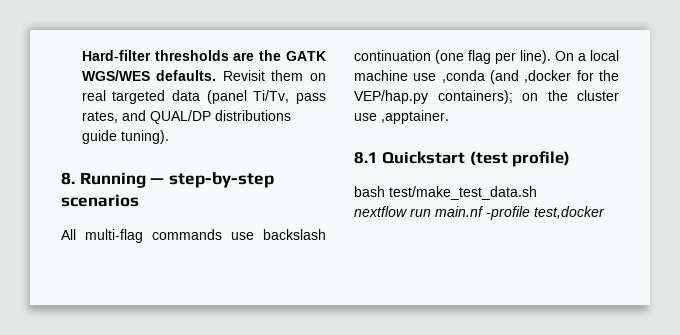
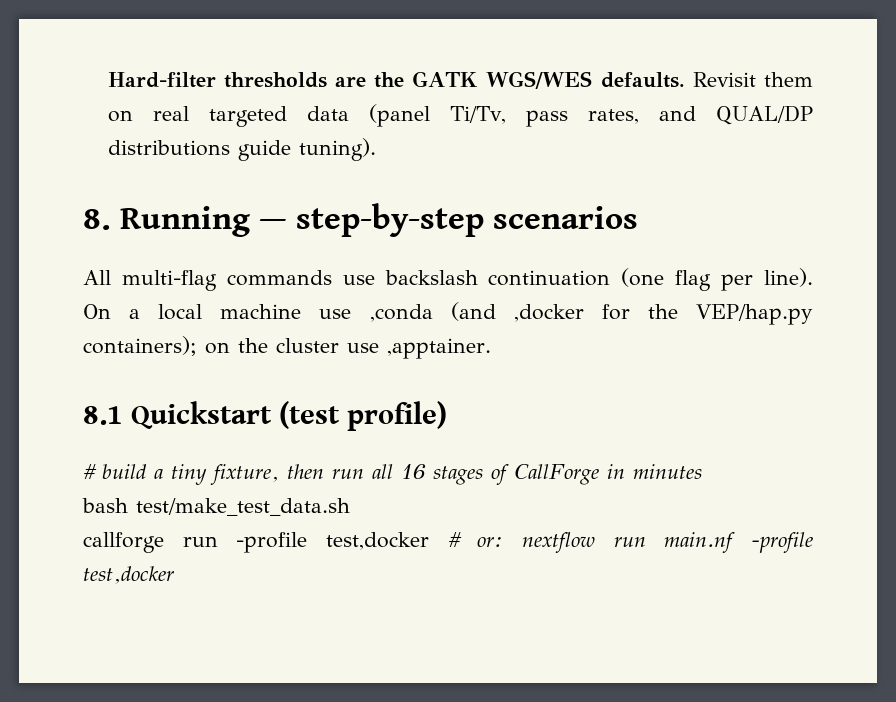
+ # build a tiny fixture, then run all 16 stages of CallForge in minutes
  bash test/make_test_data.sh
- nextflow run main.nf -profile test,docker
+ callforge run -profile test,docker # or: nextflow run main.nf -profile test,docker

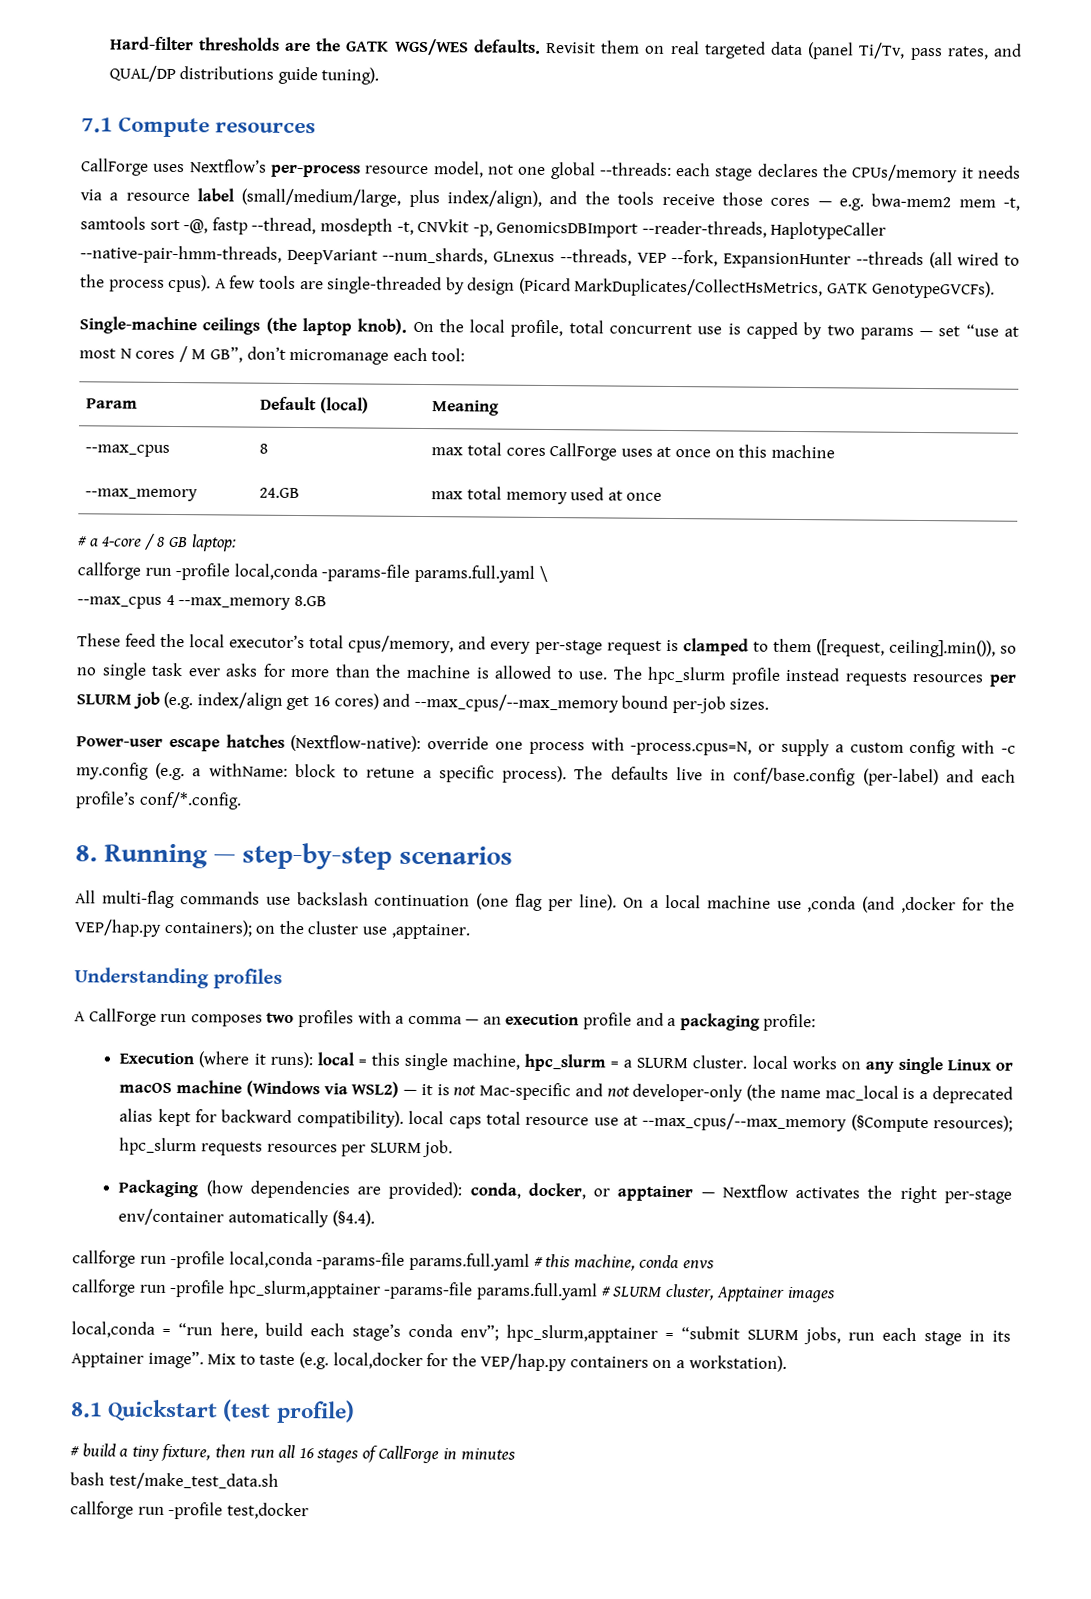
+ 7.1 Compute resources
+ CallForge uses Nextflow’s per-process resource model, not one global --threads: each stage declares the CPUs/memory it needs via a resource label (small/medium/large, plus index/align), and the tools receive those cores — e.g. bwa-mem2 mem -t, samtools sort -@, fastp --thread, mosdepth -t, CNVkit -p, GenomicsDBImport --reader-threads, HaplotypeCaller --native-pair-hmm-threads, DeepVariant --num_shards, GLnexus --threads, VEP --fork, ExpansionHunter --threads (all wired to the process cpus). A few tools are single-threaded by design (Picard MarkDuplicates/CollectHsMetrics, GATK GenotypeGVCFs).
+ Single-machine ceilings (the laptop knob). On the local profile, total concurrent use is capped by two params — set “use at most N cores / M GB”, don’t micromanage each tool:
+ Param | Default (local) | Meaning
+ --max_cpus | 8 | max total cores CallForge uses at once on this machine
+ --max_memory | 24.GB | max total memory used at once
+ # a 4-core / 8 GB laptop:
+ callforge run -profile local,conda -params-file params.full.yaml \
+ --max_cpus 4 --max_memory 8.GB
+ These feed the local executor’s total cpus/memory, and every per-stage request is clamped to them ([request, ceiling].min()), so no single task ever asks for more than the machine is allowed to use. The hpc_slurm profile instead requests resources per SLURM job (e.g. index/align get 16 cores) and --max_cpus/--max_memory bound per-job sizes.
+ Power-user escape hatches (Nextflow-native): override one process with -process.cpus=N, or supply a custom config with -c my.config (e.g. a withName: block to retune a specific process). The defaults live in conf/base.config (per-label) and each profile’s conf/*.config.
+ Understanding profiles
+ A CallForge run composes two profiles with a comma — an execution profile and a packaging profile:
+ Execution (where it runs): local = this single machine, hpc_slurm = a SLURM cluster. local works on any single Linux or macOS machine (Windows via WSL2) — it is not Mac-specific and not developer-only (the name mac_local is a deprecated alias kept for backward compatibility). local caps total resource use at --max_cpus/--max_memory (§Compute resources); hpc_slurm requests resources per SLURM job.
+ Packaging (how dependencies are provided): conda, docker, or apptainer — Nextflow activates the right per-stage env/container automatically (§4.4).
+ callforge run -profile local,conda -params-file params.full.yaml # this machine, conda envs
+ callforge run -profile hpc_slurm,apptainer -params-file params.full.yaml # SLURM cluster, Apptainer images
+ local,conda = “run here, build each stage’s conda env”; hpc_slurm,apptainer = “submit SLURM jobs, run each stage in its Apptainer image”. Mix to taste (e.g. local,docker for the VEP/hap.py containers on a workstation).
- callforge run -profile test,docker # or: nextflow run main.nf -profile test,docker
+ callforge run -profile test,docker

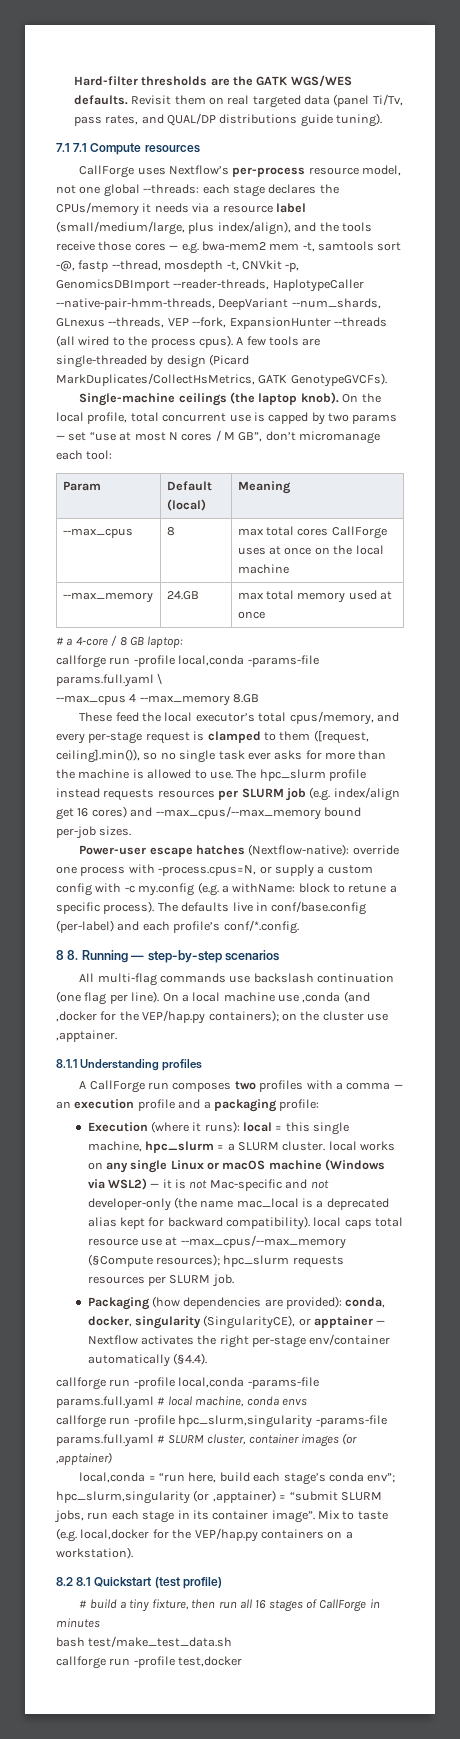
- 7.1 Compute resources
+ 7.1 7.1 Compute resources
- --max_cpus | 8 | max total cores CallForge uses at once on this machine
+ --max_cpus | 8 | max total cores CallForge uses at once on the local machine
- 8. Running — step-by-step scenarios
+ 8 8. Running — step-by-step scenarios
- Understanding profiles
+ 8.1.1 Understanding profiles
- Packaging (how dependencies are provided): conda, docker, or apptainer — Nextflow activates the right per-stage env/container automatically (§4.4).
+ Packaging (how dependencies are provided): conda, docker, singularity (SingularityCE), or apptainer — Nextflow activates the right per-stage env/container automatically (§4.4).
- callforge run -profile local,conda -params-file params.full.yaml # this machine, conda envs
+ callforge run -profile local,conda -params-file params.full.yaml # local machine, conda envs
- callforge run -profile hpc_slurm,apptainer -params-file params.full.yaml # SLURM cluster, Apptainer images
+ callforge run -profile hpc_slurm,singularity -params-file params.full.yaml # SLURM cluster, container images (or ,apptainer)
- local,conda = “run here, build each stage’s conda env”; hpc_slurm,apptainer = “submit SLURM jobs, run each stage in its Apptainer image”.
+ local,conda = “run here, build each stage’s conda env”; hpc_slurm,singularity (or ,apptainer) = “submit SLURM jobs, run each stage in its container image”.
- 8.1 Quickstart (test profile)
+ 8.2 8.1 Quickstart (test profile)

